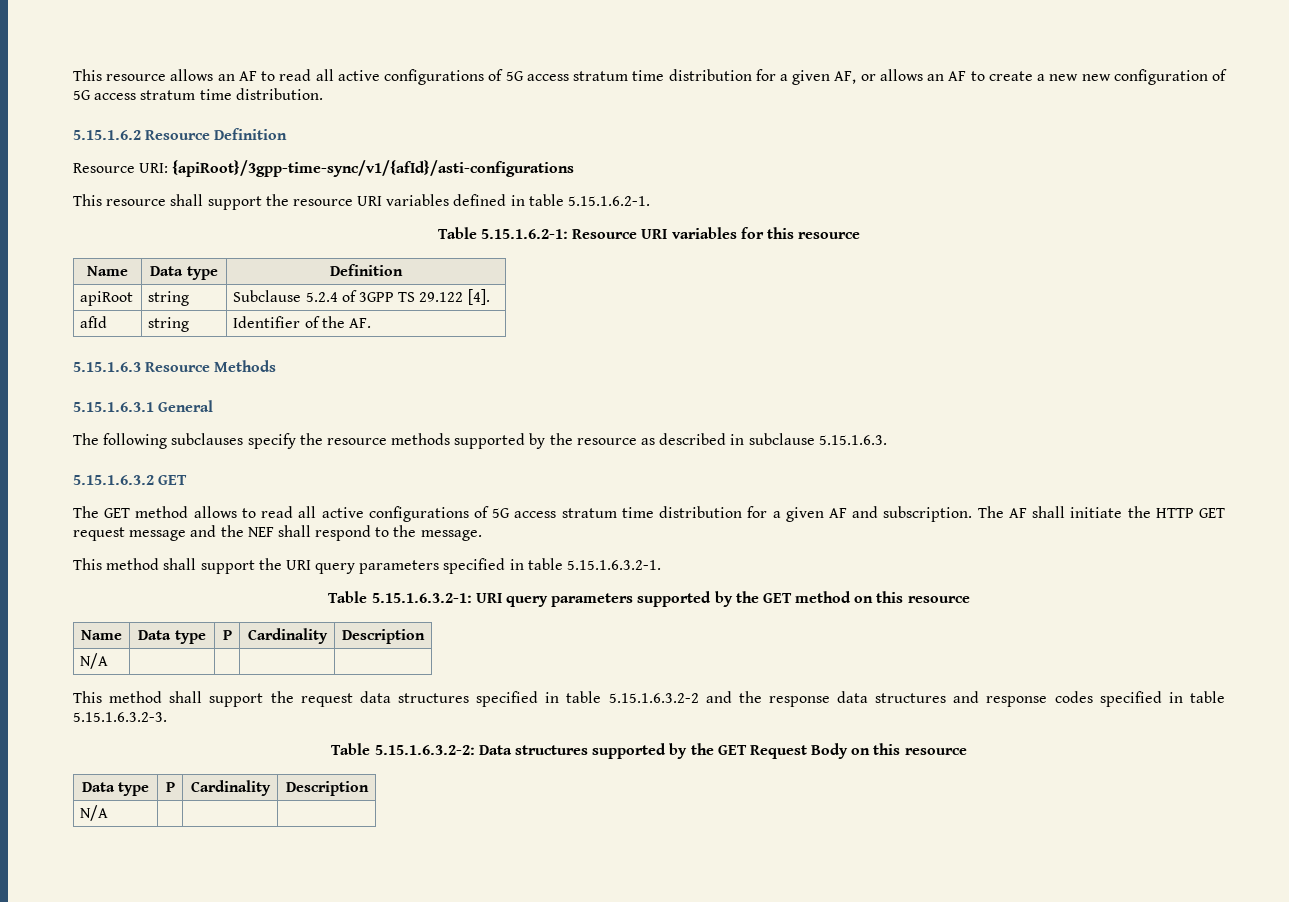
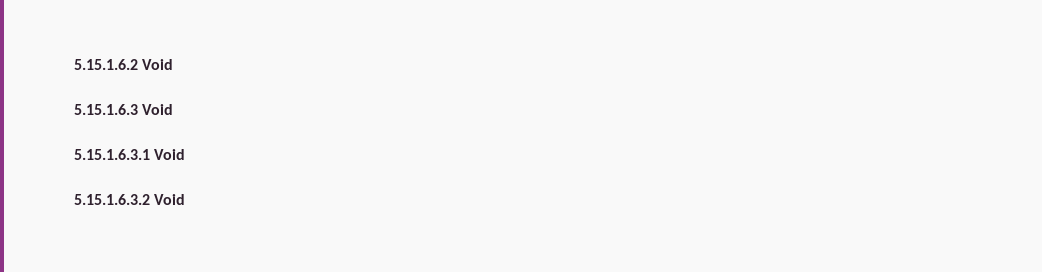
- This resource allows an AF to read all active configurations of 5G access stratum time distribution for a given AF, or allows an AF to create a new new configuration of 5G access stratum time distribution.
- 5.15.1.6.2 Resource Definition
- Resource URI: {apiRoot}/3gpp-time-sync/v1/{afId}/asti-configurations
- This resource shall support the resource URI variables defined in table 5.15.1.6.2-1.
- Table 5.15.1.6.2-1: Resource URI variables for this resource
- Name | Data type | Definition
- apiRoot | string | Subclause 5.2.4 of 3GPP TS 29.122 [4].
- afId | string | Identifier of the AF.
+ 5.15.1.6.2 Void
- 5.15.1.6.3 Resource Methods
+ 5.15.1.6.3 Void
- 5.15.1.6.3.1 General
- The following subclauses specify the resource methods supported by the resource as described in subclause 5.15.1.6.3.
- 5.15.1.6.3.2 GET
- The GET method allows to read all active configurations of 5G access stratum time distribution for a given AF and subscription. The AF shall initiate the HTTP GET request message and the NEF shall respond to the message.
- This method shall support the URI query parameters specified in table 5.15.1.6.3.2-1.
- Table 5.15.1.6.3.2-1: URI query parameters supported by the GET method on this resource
- Name | Data type | P | Cardinality | Description
- N/A | | | |
- This method shall support the request data structures specified in table 5.15.1.6.3.2-2 and the response data structures and response codes specified in table 5.15.1.6.3.2-3.
- Table 5.15.1.6.3.2-2: Data structures supported by the GET Request Body on this resource
- Data type | P | Cardinality | Description
- N/A | | |
+ 5.15.1.6.3.1 Void
+ 5.15.1.6.3.2 Void

